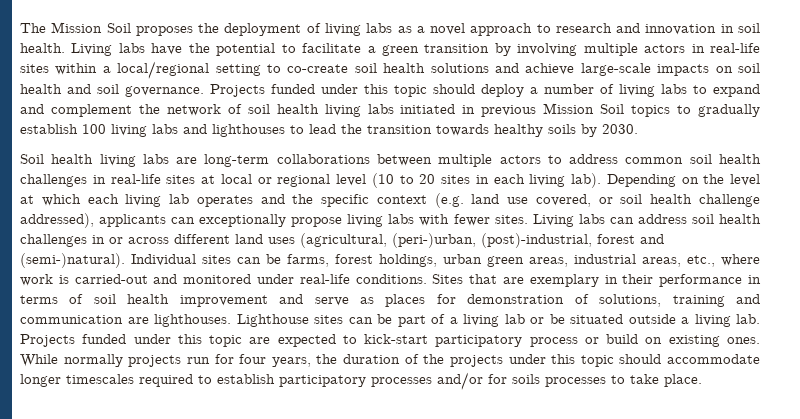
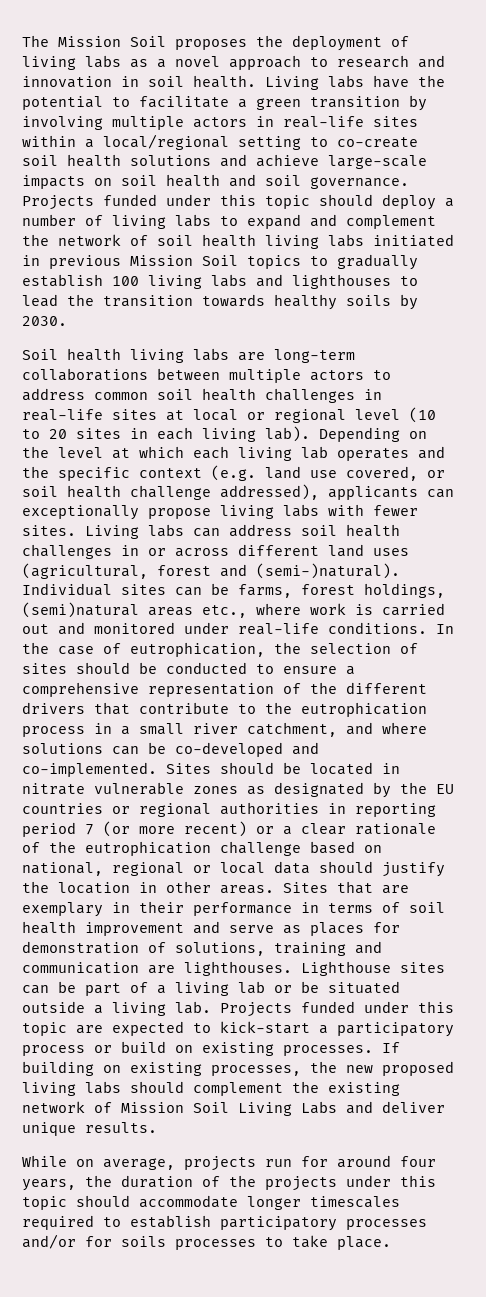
- Living labs can address soil health challenges in or across different land uses (agricultural, (peri-)urban, (post)-industrial, forest and (semi-)natural).
+ Living labs can address soil health challenges in or across different land uses (agricultural, forest and (semi-)natural).
- Individual sites can be farms, forest holdings, urban green areas, industrial areas, etc., where work is carried-out and monitored under real-life conditions.
+ Individual sites can be farms, forest holdings, (semi)natural areas etc., where work is carried out and monitored under real-life conditions.
+ In the case of eutrophication, the selection of sites should be conducted to ensure a comprehensive representation of the different drivers that contribute to the eutrophication process in a small river catchment, and where solutions can be co-developed and co-implemented. Sites should be located in nitrate vulnerable zones as designated by the EU countries or regional authorities in reporting period 7 (or more recent) or a clear rationale of the eutrophication challenge based on national, regional or local data should justify the location in other areas.
- Projects funded under this topic are expected to kick-start participatory process or build on existing ones. While normally projects run for four years, the duration of the projects under this topic should accommodate longer timescales required to establish participatory processes and/or for soils processes to take place.
+ Projects funded under this topic are expected to kick-start a participatory process or build on existing processes. If building on existing processes, the new proposed living labs should complement the existing network of Mission Soil Living Labs and deliver unique results.
+ While on average, projects run for around four years, the duration of the projects under this topic should accommodate longer timescales required to establish participatory processes and/or for soils processes to take place.

